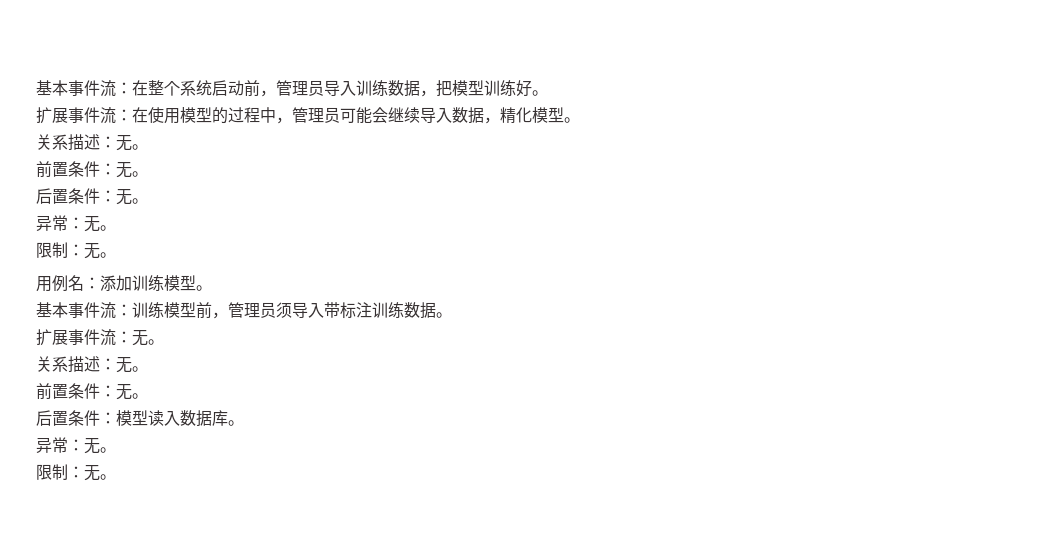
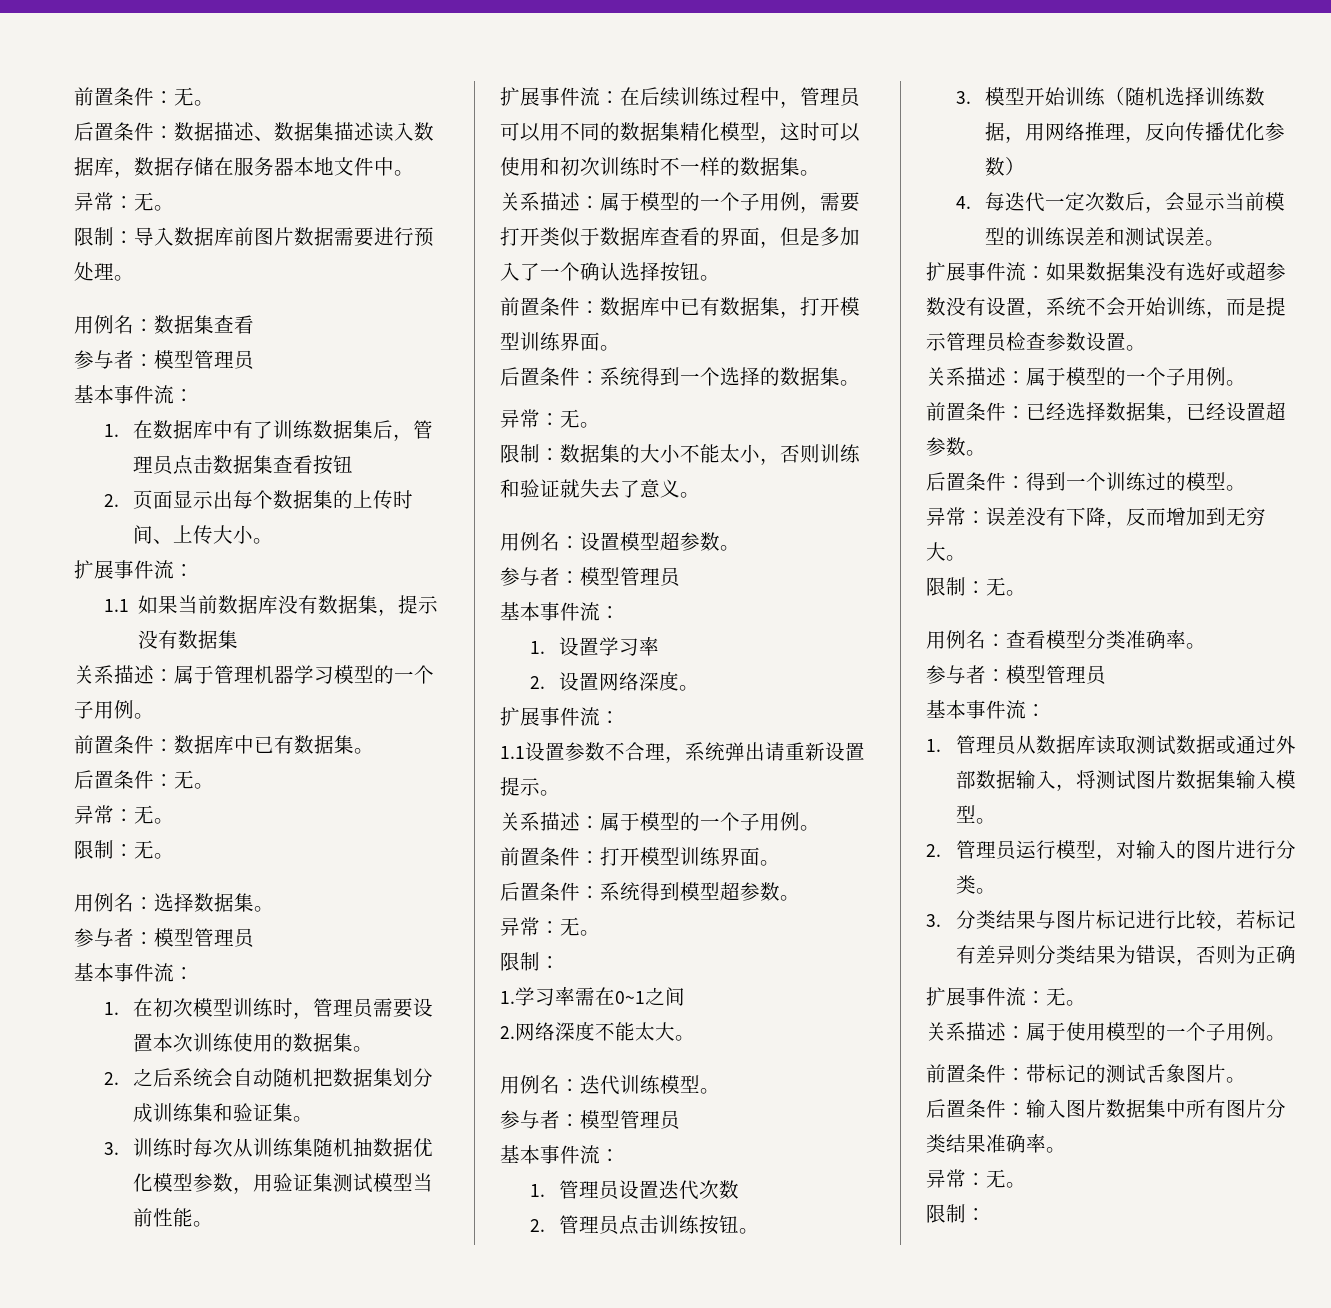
- 基本事件流：在整个系统启动前，管理员导入训练数据，把模型训练好。
- 扩展事件流：在使用模型的过程中，管理员可能会继续导入数据，精化模型。
- 关系描述：无。
  前置条件：无。
+ 后置条件：数据描述、数据集描述读入数据库，数据存储在服务器本地文件中。
+ 异常：无。
+ 限制：导入数据库前图片数据需要进行预处理。
+ 用例名：数据集查看
+ 参与者：模型管理员
+ 基本事件流：
+ 1.在数据库中有了训练数据集后，管理员点击数据集查看按钮
+ 2.页面显示出每个数据集的上传时间、上传大小。
+ 扩展事件流：
+ 1.1如果当前数据库没有数据集，提示没有数据集
+ 关系描述：属于管理机器学习模型的一个子用例。
+ 前置条件：数据库中已有数据集。
- 用例名：添加训练模型。
- 基本事件流：训练模型前，管理员须导入带标注训练数据。
+ 用例名：选择数据集。
+ 参与者：模型管理员
+ 基本事件流：
+ 1.在初次模型训练时，管理员需要设置本次训练使用的数据集。
+ 2.之后系统会自动随机把数据集划分成训练集和验证集。
+ 3.训练时每次从训练集随机抽数据优化模型参数，用验证集测试模型当前性能。
+ 扩展事件流：在后续训练过程中，管理员可以用不同的数据集精化模型，这时可以使用和初次训练时不一样的数据集。
+ 关系描述：属于模型的一个子用例，需要打开类似于数据库查看的界面，但是多加入了一个确认选择按钮。
+ 前置条件：数据库中已有数据集，打开模型训练界面。
+ 后置条件：系统得到一个选择的数据集。
+ 异常：无。
+ 限制：数据集的大小不能太小，否则训练和验证就失去了意义。
+ 用例名：设置模型超参数。
+ 参与者：模型管理员
+ 基本事件流：
+ 1.设置学习率
+ 2.设置网络深度。
+ 扩展事件流：
+ 1.1设置参数不合理，系统弹出请重新设置提示。
+ 关系描述：属于模型的一个子用例。
+ 前置条件：打开模型训练界面。
+ 后置条件：系统得到模型超参数。
+ 异常：无。
+ 限制：
+ 1.学习率需在0~1之间
+ 2.网络深度不能太大。
+ 用例名：迭代训练模型。
+ 参与者：模型管理员
+ 基本事件流：
+ 1.管理员设置迭代次数
+ 2.管理员点击训练按钮。
+ 3.模型开始训练（随机选择训练数据，用网络推理，反向传播优化参数）
+ 4.每迭代一定次数后，会显示当前模型的训练误差和测试误差。
+ 扩展事件流：如果数据集没有选好或超参数没有设置，系统不会开始训练，而是提示管理员检查参数设置。
+ 关系描述：属于模型的一个子用例。
+ 前置条件：已经选择数据集，已经设置超参数。
+ 后置条件：得到一个训练过的模型。
+ 异常：误差没有下降，反而增加到无穷大。
+ 限制：无。
+ 用例名：查看模型分类准确率。
+ 参与者：模型管理员
+ 基本事件流：
+ 1.管理员从数据库读取测试数据或通过外部数据输入，将测试图片数据集输入模型。
+ 2.管理员运行模型，对输入的图片进行分类。
+ 3.分类结果与图片标记进行比较，若标记有差异则分类结果为错误，否则为正确
  扩展事件流：无。
- 关系描述：无。
- 前置条件：无。
- 后置条件：模型读入数据库。
+ 关系描述：属于使用模型的一个子用例。
+ 前置条件：带标记的测试舌象图片。
+ 后置条件：输入图片数据集中所有图片分类结果准确率。
  异常：无。
- 限制：无。
+ 限制：

